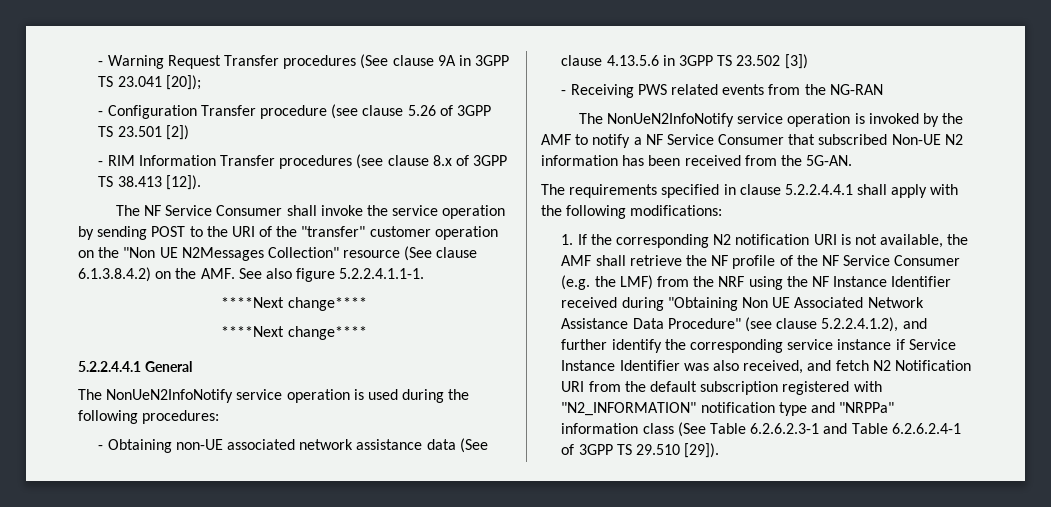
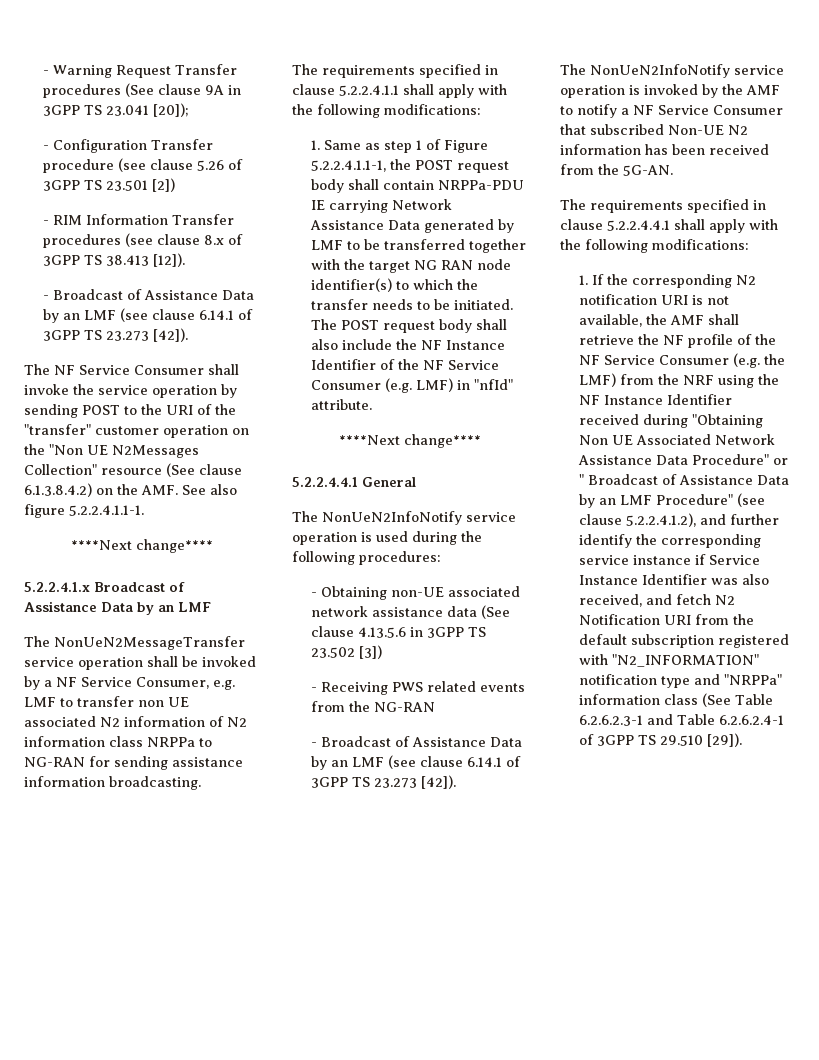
  - RIM Information Transfer procedures (see clause 8.x of 3GPP TS 38.413 [12]).
+ - Broadcast of Assistance Data by an LMF (see clause 6.14.1 of 3GPP TS 23.273 [42]).
+ 5.2.2.4.1.x Broadcast of Assistance Data by an LMF
+ The NonUeN2MessageTransfer service operation shall be invoked by a NF Service Consumer, e.g. LMF to transfer non UE associated N2 information of N2 information class NRPPa to NG-RAN for sending assistance information broadcasting.
+ The requirements specified in clause 5.2.2.4.1.1 shall apply with the following modifications:
+ 1. Same as step 1 of Figure 5.2.2.4.1.1-1, the POST request body shall contain NRPPa-PDU IE carrying Network Assistance Data generated by LMF to be transferred together with the target NG RAN node identifier(s) to which the transfer needs to be initiated. The POST request body shall also include the NF Instance Identifier of the NF Service Consumer (e.g. LMF) in "nfId" attribute.
  - Receiving PWS related events from the NG-RAN
+ - Broadcast of Assistance Data by an LMF (see clause 6.14.1 of 3GPP TS 23.273 [42]).
- 1. If the corresponding N2 notification URI is not available, the AMF shall retrieve the NF profile of the NF Service Consumer (e.g. the LMF) from the NRF using the NF Instance Identifier received during "Obtaining Non UE Associated Network Assistance Data Procedure" (see clause 5.2.2.4.1.2), and further identify the corresponding service instance if Service Instance Identifier was also received, and fetch N2 Notification URI from the default subscription registered with "N2_INFORMATION" notification type and "NRPPa" information class (See Table 6.2.6.2.3-1 and Table 6.2.6.2.4-1 of 3GPP TS 29.510 [29]).
+ 1. If the corresponding N2 notification URI is not available, the AMF shall retrieve the NF profile of the NF Service Consumer (e.g. the LMF) from the NRF using the NF Instance Identifier received during "Obtaining Non UE Associated Network Assistance Data Procedure" or " Broadcast of Assistance Data by an LMF Procedure" (see clause 5.2.2.4.1.2), and further identify the corresponding service instance if Service Instance Identifier was also received, and fetch N2 Notification URI from the default subscription registered with "N2_INFORMATION" notification type and "NRPPa" information class (See Table 6.2.6.2.3-1 and Table 6.2.6.2.4-1 of 3GPP TS 29.510 [29]).

